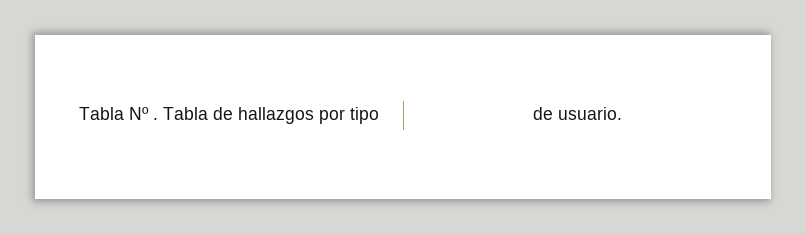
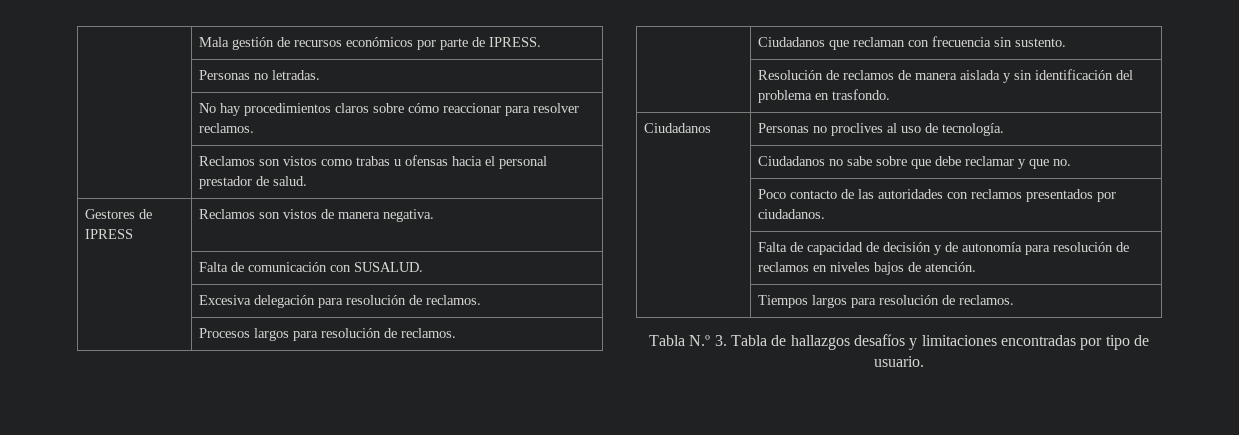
- Tabla Nº . Tabla de hallazgos por tipo de usuario.
+ | Mala gestión de recursos económicos por parte de IPRESS.
+ | Personas no letradas.
+ | No hay procedimientos claros sobre cómo reaccionar para resolver reclamos.
+ | Reclamos son vistos como trabas u ofensas hacia el personal prestador de salud.
+ Gestores de IPRESS | Reclamos son vistos de manera negativa.
+ | Falta de comunicación con SUSALUD.
+ | Excesiva delegación para resolución de reclamos.
+ | Procesos largos para resolución de reclamos.
+ | Ciudadanos que reclaman con frecuencia sin sustento.
+ | Resolución de reclamos de manera aislada y sin identificación del problema en trasfondo.
+ Ciudadanos | Personas no proclives al uso de tecnología.
+ | Ciudadanos no sabe sobre que debe reclamar y que no.
+ | Poco contacto de las autoridades con reclamos presentados por ciudadanos.
+ | Falta de capacidad de decisión y de autonomía para resolución de reclamos en niveles bajos de atención.
+ | Tiempos largos para resolución de reclamos.
+ Tabla N.º 3. Tabla de hallazgos desafíos y limitaciones encontradas por tipo de usuario.

